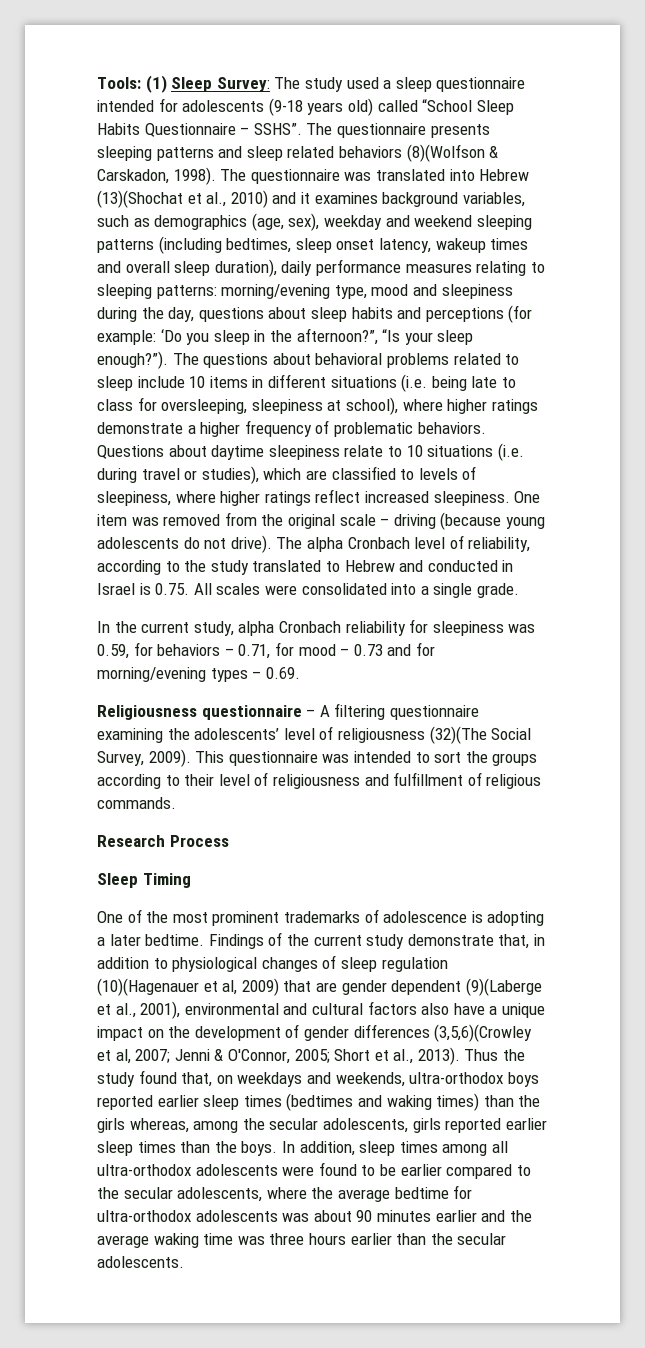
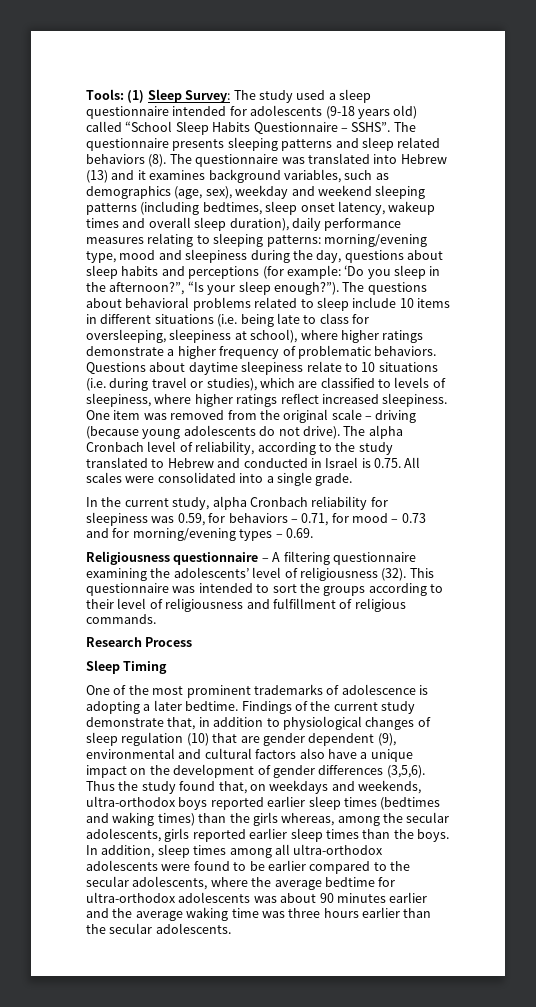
- The questionnaire presents sleeping patterns and sleep related behaviors (8)(Wolfson & Carskadon, 1998).
+ The questionnaire presents sleeping patterns and sleep related behaviors (8).
- The questionnaire was translated into Hebrew (13)(Shochat et al., 2010) and it examines background variables, such as demographics (age, sex), weekday and weekend sleeping patterns (including bedtimes, sleep onset latency, wakeup times and overall sleep duration), daily performance measures relating to sleeping patterns:
+ The questionnaire was translated into Hebrew (13) and it examines background variables, such as demographics (age, sex), weekday and weekend sleeping patterns (including bedtimes, sleep onset latency, wakeup times and overall sleep duration), daily performance measures relating to sleeping patterns:
- Religiousness questionnaire – A filtering questionnaire examining the adolescents’ level of religiousness (32)(The Social Survey, 2009).
+ Religiousness questionnaire – A filtering questionnaire examining the adolescents’ level of religiousness (32).
- Findings of the current study demonstrate that, in addition to physiological changes of sleep regulation (10)(Hagenauer et al, 2009) that are gender dependent (9)(Laberge et al., 2001), environmental and cultural factors also have a unique impact on the development of gender differences (3,5,6)(Crowley et al, 2007; Jenni & O'Connor, 2005; Short et al., 2013).
+ Findings of the current study demonstrate that, in addition to physiological changes of sleep regulation (10) that are gender dependent (9), environmental and cultural factors also have a unique impact on the development of gender differences (3,5,6).

